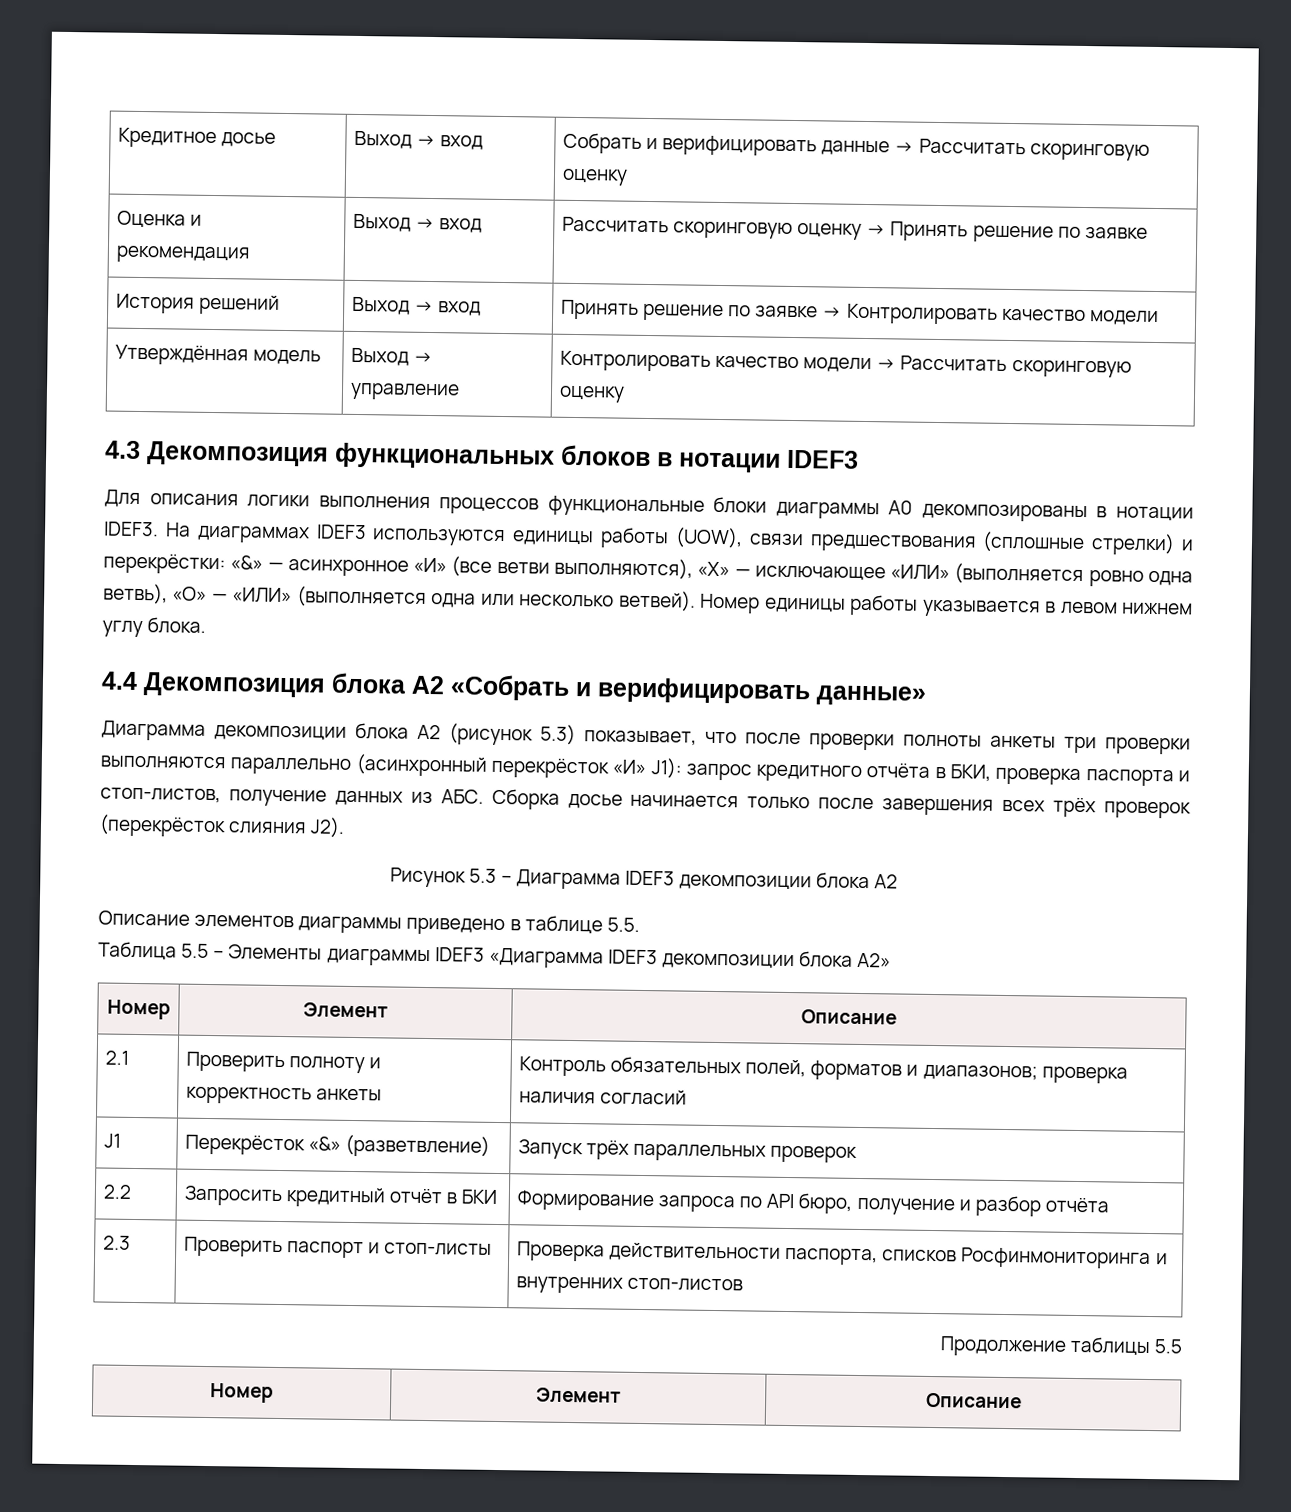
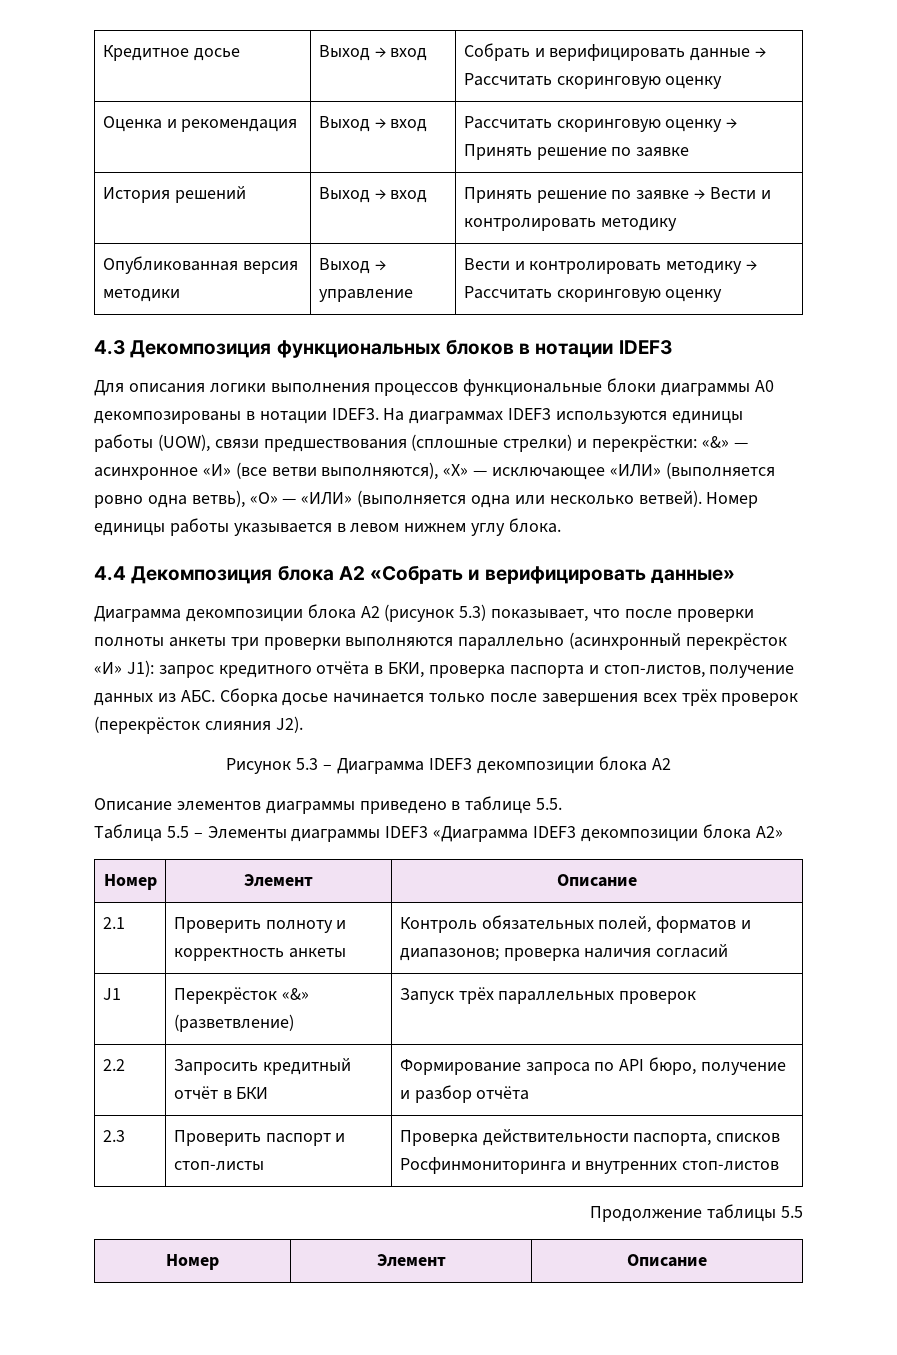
- История решений | Выход → вход | Принять решение по заявке → Контролировать качество модели
- Утверждённая модель | Выход → управление | Контролировать качество модели → Рассчитать скоринговую оценку
+ История решений | Выход → вход | Принять решение по заявке → Вести и контролировать методику
+ Опубликованная версия методики | Выход → управление | Вести и контролировать методику → Рассчитать скоринговую оценку

